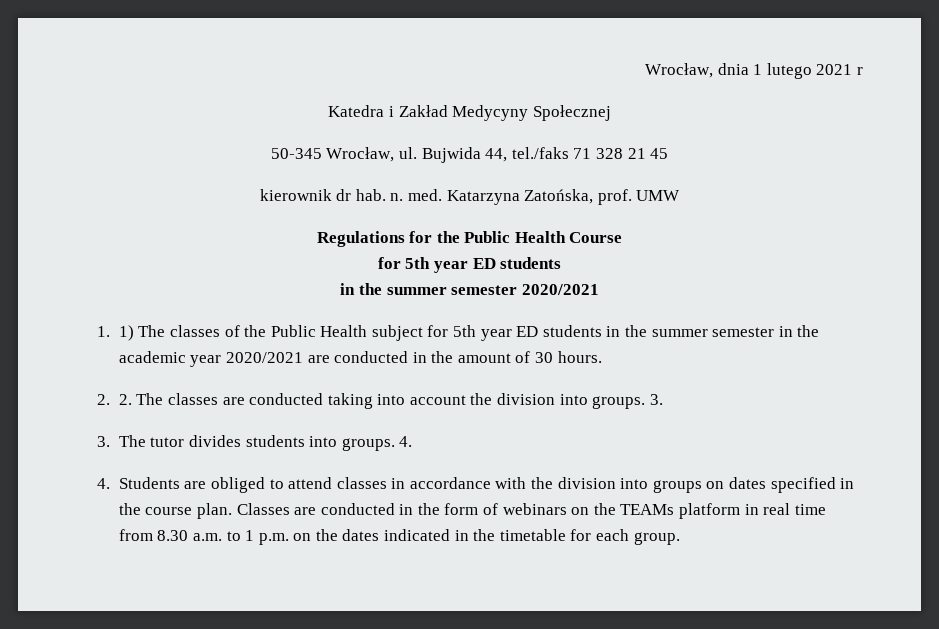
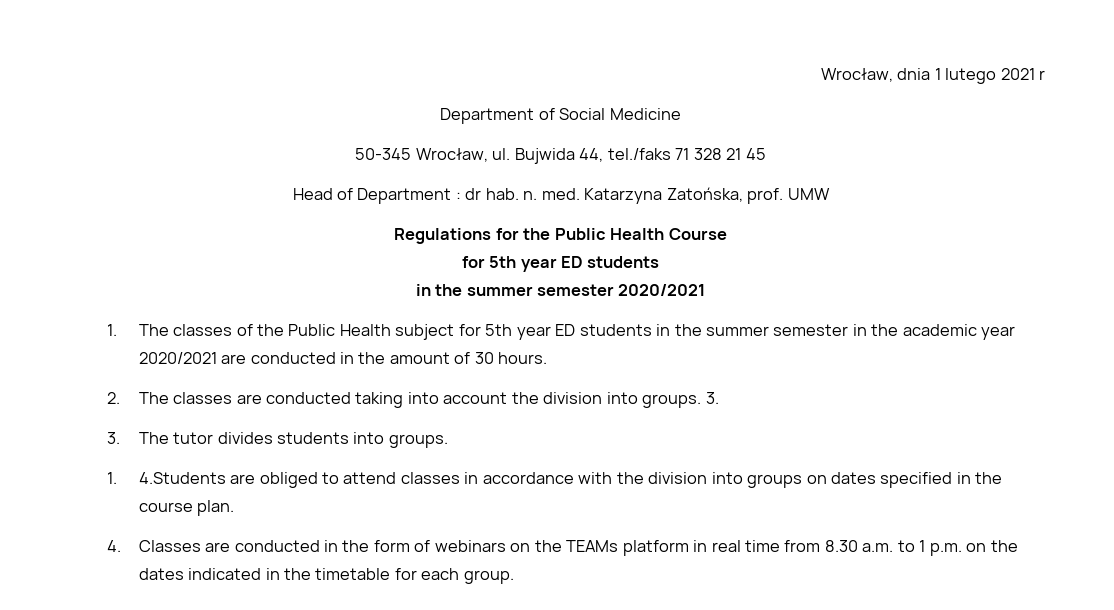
- Katedra i Zakład Medycyny Społecznej
+ Department of Social Medicine
- kierownik dr hab. n. med.
+ Head of Department : dr hab. n. med.
- 1. 1) The classes of the Public Health subject for 5th year ED students in the summer semester in the academic year 2020/2021 are conducted in the amount of 30 hours.
+ 1. The classes of the Public Health subject for 5th year ED students in the summer semester in the academic year 2020/2021 are conducted in the amount of 30 hours.
- 2. 2. The classes are conducted taking into account the division into groups.
+ 2. The classes are conducted taking into account the division into groups.
- 3. The tutor divides students into groups. 4.
- 4. Students are obliged to attend classes in accordance with the division into groups on dates specified in the course plan. Classes are conducted in the form of webinars on the TEAMs platform in real time from 8.30 a.m. to 1 p.m. on the dates indicated in the timetable for each group.
+ 3. The tutor divides students into groups.
+ 1. 4.Students are obliged to attend classes in accordance with the division into groups on dates specified in the course plan.
+ 4. Classes are conducted in the form of webinars on the TEAMs platform in real time from 8.30 a.m. to 1 p.m. on the dates indicated in the timetable for each group.

